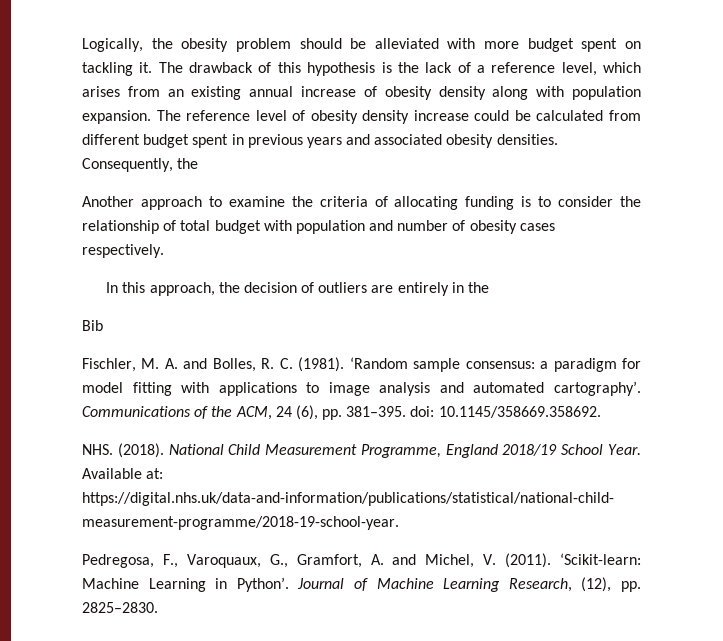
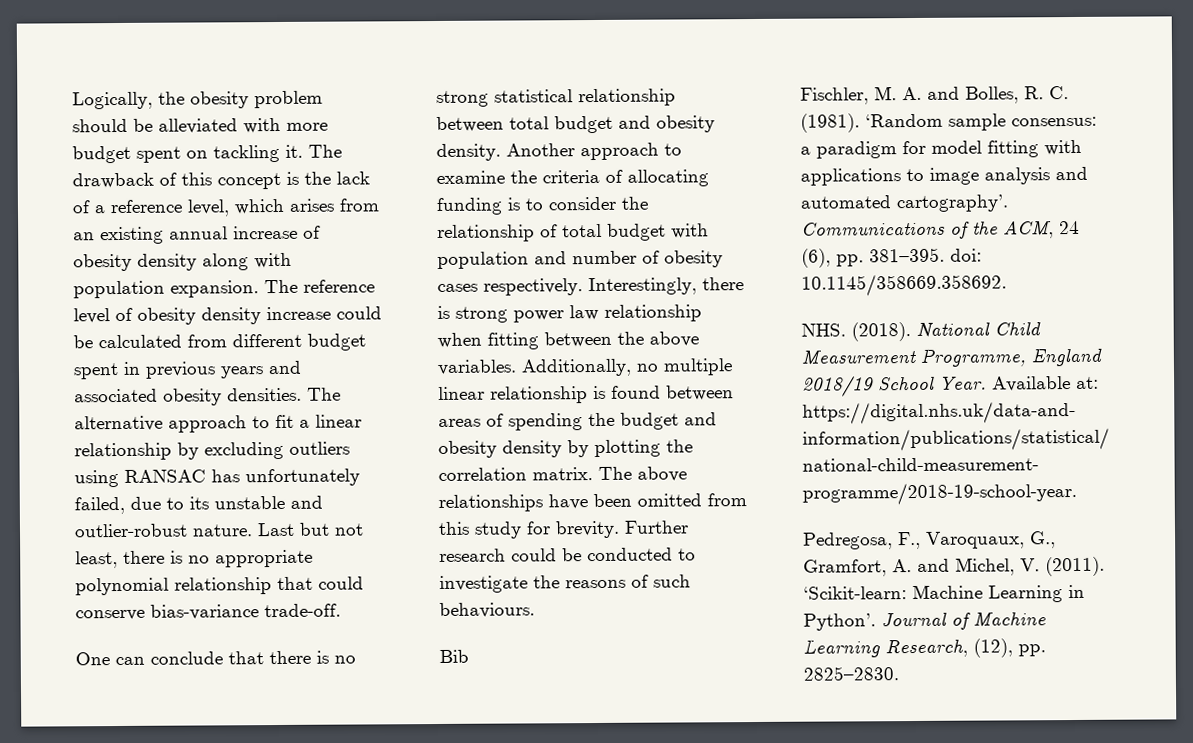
- The drawback of this hypothesis is the lack of a reference level, which arises from an existing annual increase of obesity density along with population expansion.
+ The drawback of this concept is the lack of a reference level, which arises from an existing annual increase of obesity density along with population expansion.
- Consequently, the
- Another approach to examine the criteria of allocating funding is to consider the relationship of total budget with population and number of obesity cases respectively.
- In this approach, the decision of outliers are entirely in the
+ The alternative approach to fit a linear relationship by excluding outliers using RANSAC has unfortunately failed, due to its unstable and outlier-robust nature. Last but not least, there is no appropriate polynomial relationship that could conserve bias-variance trade-off.
+ One can conclude that there is no strong statistical relationship between total budget and obesity density. Another approach to examine the criteria of allocating funding is to consider the relationship of total budget with population and number of obesity cases respectively. Interestingly, there is strong power law relationship when fitting between the above variables. Additionally, no multiple linear relationship is found between areas of spending the budget and obesity density by plotting the correlation matrix. The above relationships have been omitted from this study for brevity. Further research could be conducted to investigate the reasons of such behaviours.

